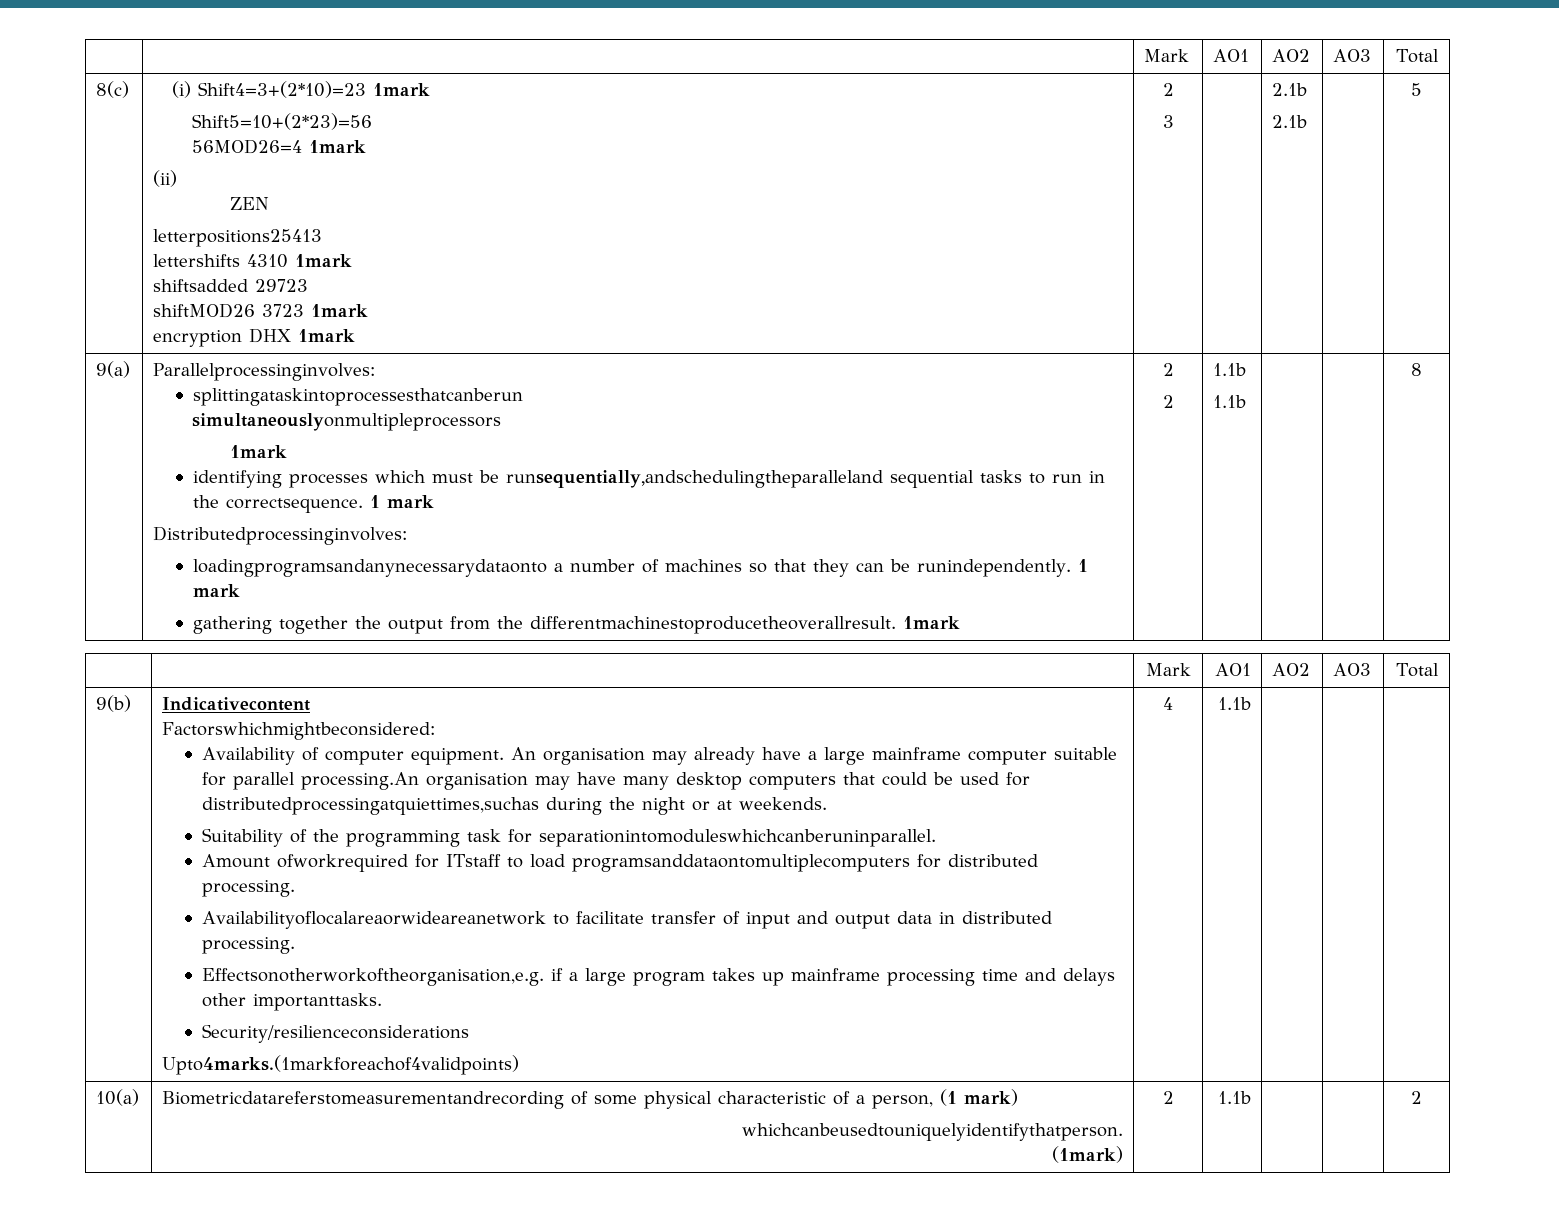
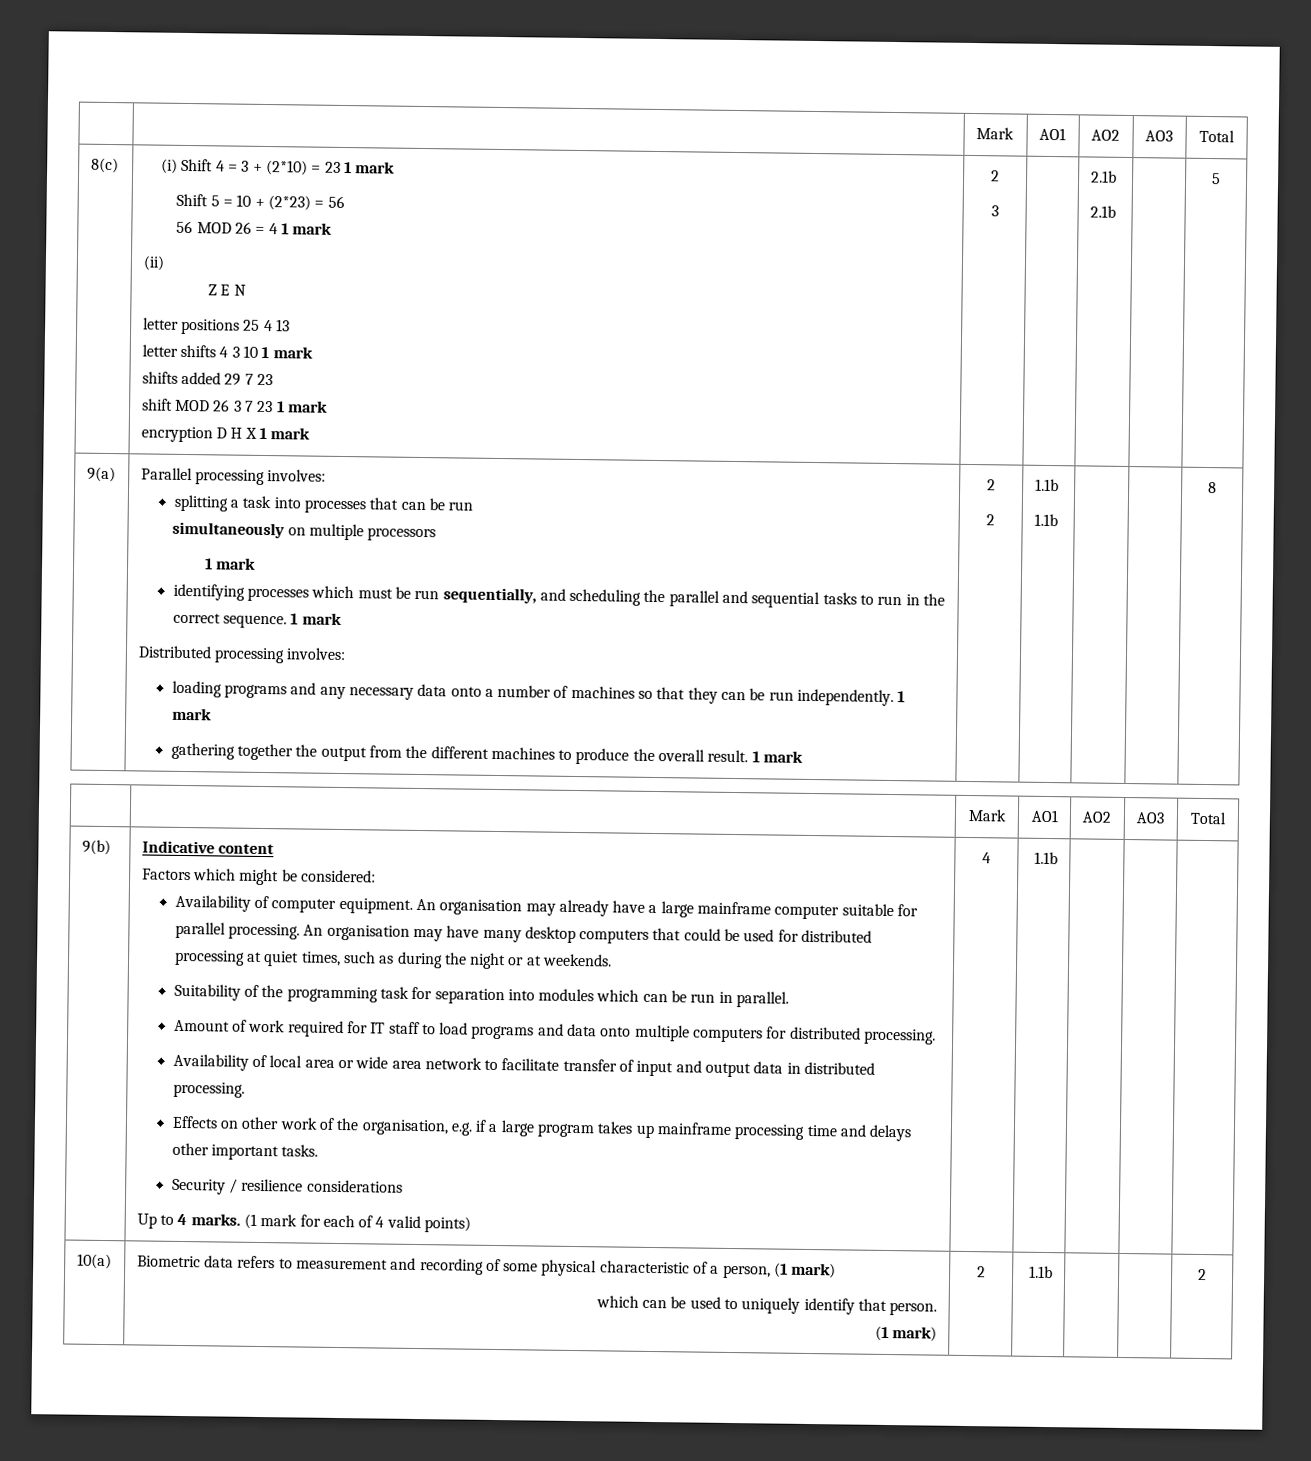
- (i) Shift4=3+(2*10)=23 1mark
- Shift5=10+(2*23)=56
- 56MOD26=4 1mark
+ (i) Shift 4 = 3 + (2*10) = 23 1 mark
+ Shift 5 = 10 + (2*23) = 56
+ 56 MOD 26 = 4 1 mark
  (ii)
- ZEN
- letterpositions25413
- lettershifts 4310 1mark
- shiftsadded 29723
- shiftMOD26 3723 1mark
- encryption DHX 1mark
+ Z E N
+ letter positions 25 4 13
+ letter shifts 4 3 10 1 mark
+ shifts added 29 7 23
+ shift MOD 26 3 7 23 1 mark
+ encryption D H X 1 mark
- Parallelprocessinginvolves:
- splittingataskintoprocessesthatcanberun
- simultaneouslyonmultipleprocessors
- 1mark
+ Parallel processing involves:
+ splitting a task into processes that can be run
+ simultaneously on multiple processors
+ 1 mark
- identifying processes which must be runsequentially,andschedulingtheparalleland sequential tasks to run in the correctsequence. 1 mark
- Distributedprocessinginvolves:
- loadingprogramsandanynecessarydataonto a number of machines so that they can be runindependently.
+ identifying processes which must be run sequentially, and scheduling the parallel and sequential tasks to run in the correct sequence. 1 mark
+ Distributed processing involves:
+ loading programs and any necessary data onto a number of machines so that they can be run independently.
- gathering together the output from the differentmachinestoproducetheoverallresult. 1mark
+ gathering together the output from the different machines to produce the overall result. 1 mark
- Indicativecontent
- Factorswhichmightbeconsidered:
+ Indicative content
+ Factors which might be considered:
- An organisation may already have a large mainframe computer suitable for parallel processing.An organisation may have many desktop computers that could be used for distributedprocessingatquiettimes,suchas during the night or at weekends.
+ An organisation may already have a large mainframe computer suitable for parallel processing. An organisation may have many desktop computers that could be used for distributed processing at quiet times, such as during the night or at weekends.
- Suitability of the programming task for separationintomoduleswhichcanberuninparallel.
- Amount ofworkrequired for ITstaff to load programsanddataontomultiplecomputers for distributed processing.
- Availabilityoflocalareaorwideareanetwork to facilitate transfer of input and output data in distributed processing.
+ Suitability of the programming task for separation into modules which can be run in parallel.
+ Amount of work required for IT staff to load programs and data onto multiple computers for distributed processing.
+ Availability of local area or wide area network to facilitate transfer of input and output data in distributed processing.
- Effectsonotherworkoftheorganisation,e.g. if a large program takes up mainframe processing time and delays other importanttasks.
- Security/resilienceconsiderations
- Upto4marks.(1markforeachof4validpoints) | 4 | 1.1b | | |
- 10(a) | Biometricdatareferstomeasurementandrecording of some physical characteristic of a person, (1 mark)
- whichcanbeusedtouniquelyidentifythatperson.
- (1mark) | 2 | 1.1b | | | 2
+ Effects on other work of the organisation, e.g. if a large program takes up mainframe processing time and delays other important tasks.
+ Security / resilience considerations
+ Up to 4 marks. (1 mark for each of 4 valid points) | 4 | 1.1b | | |
+ 10(a) | Biometric data refers to measurement and recording of some physical characteristic of a person, (1 mark)
+ which can be used to uniquely identify that person.
+ (1 mark) | 2 | 1.1b | | | 2

